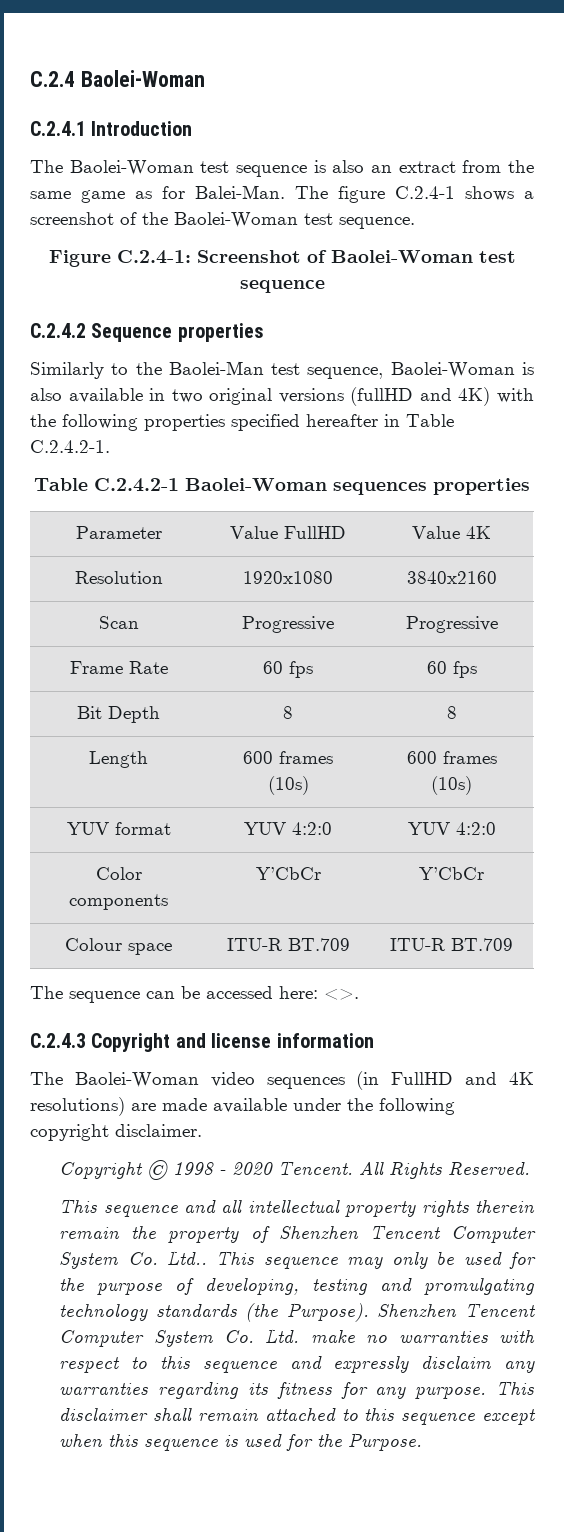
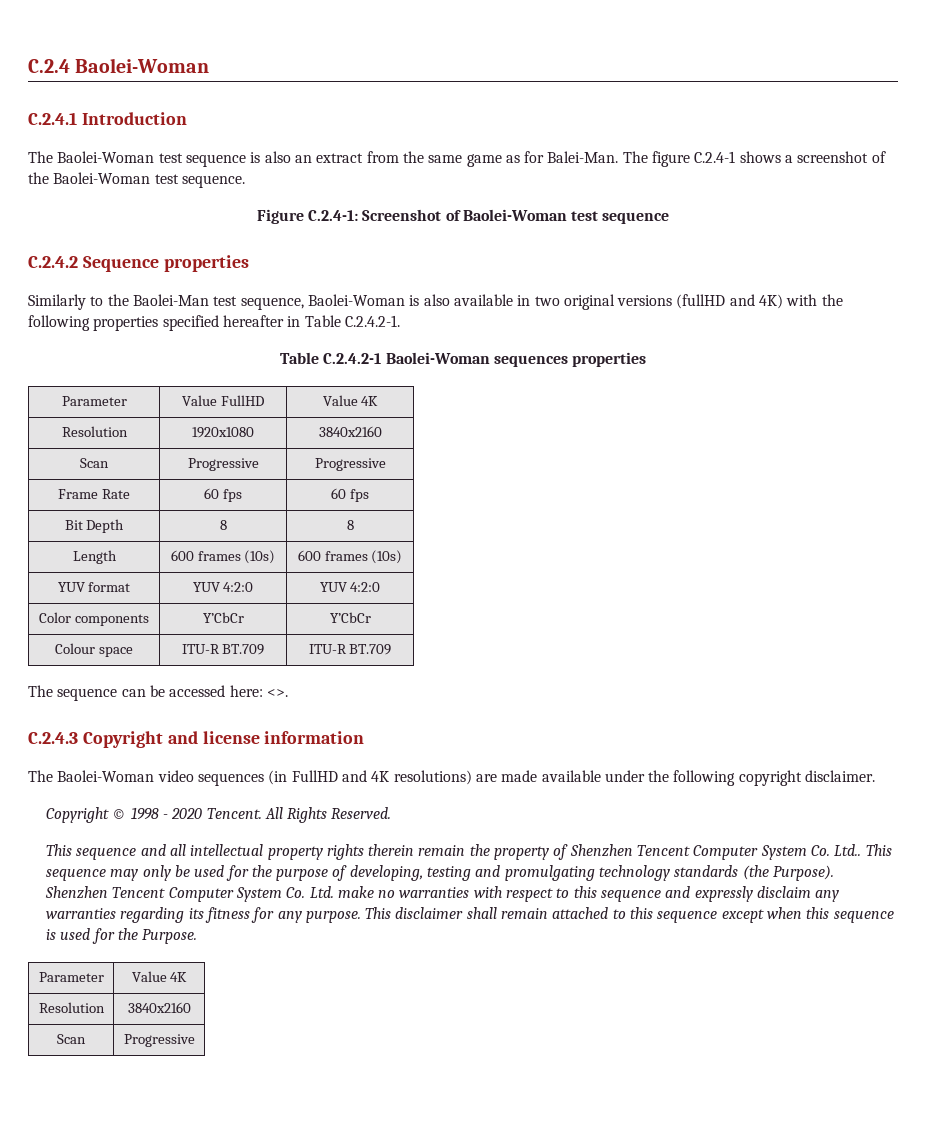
+ Parameter | Value 4K
+ Resolution | 3840x2160
+ Scan | Progressive

